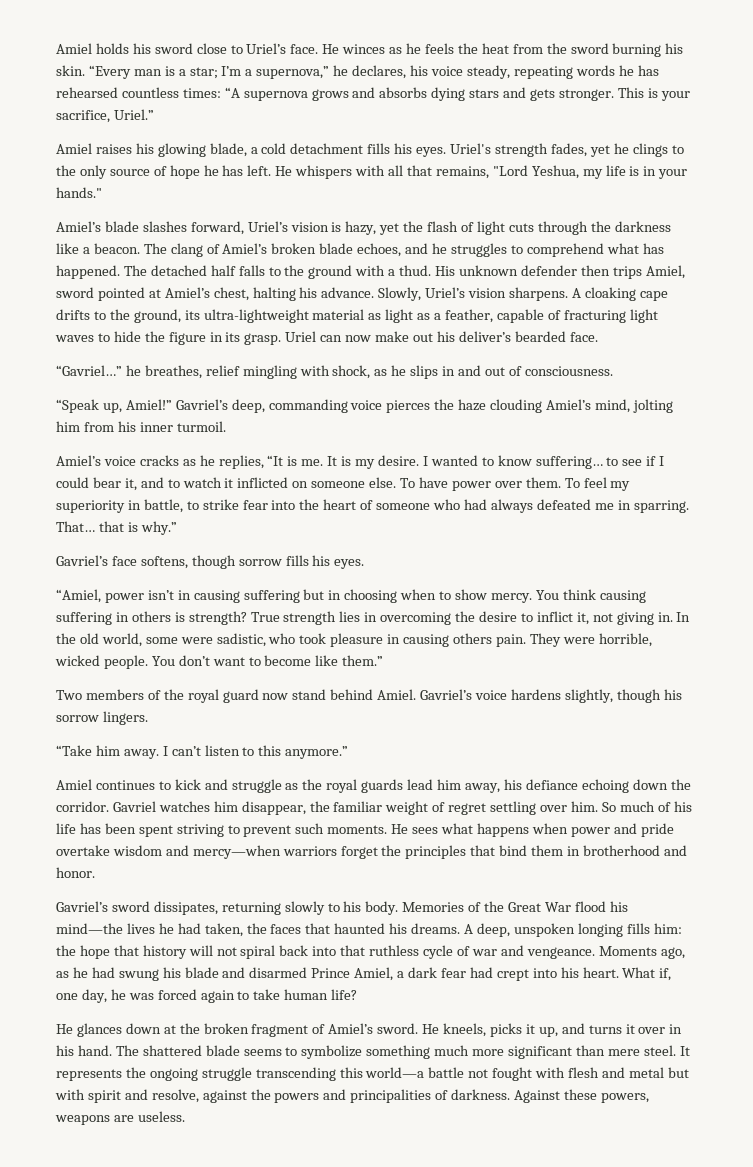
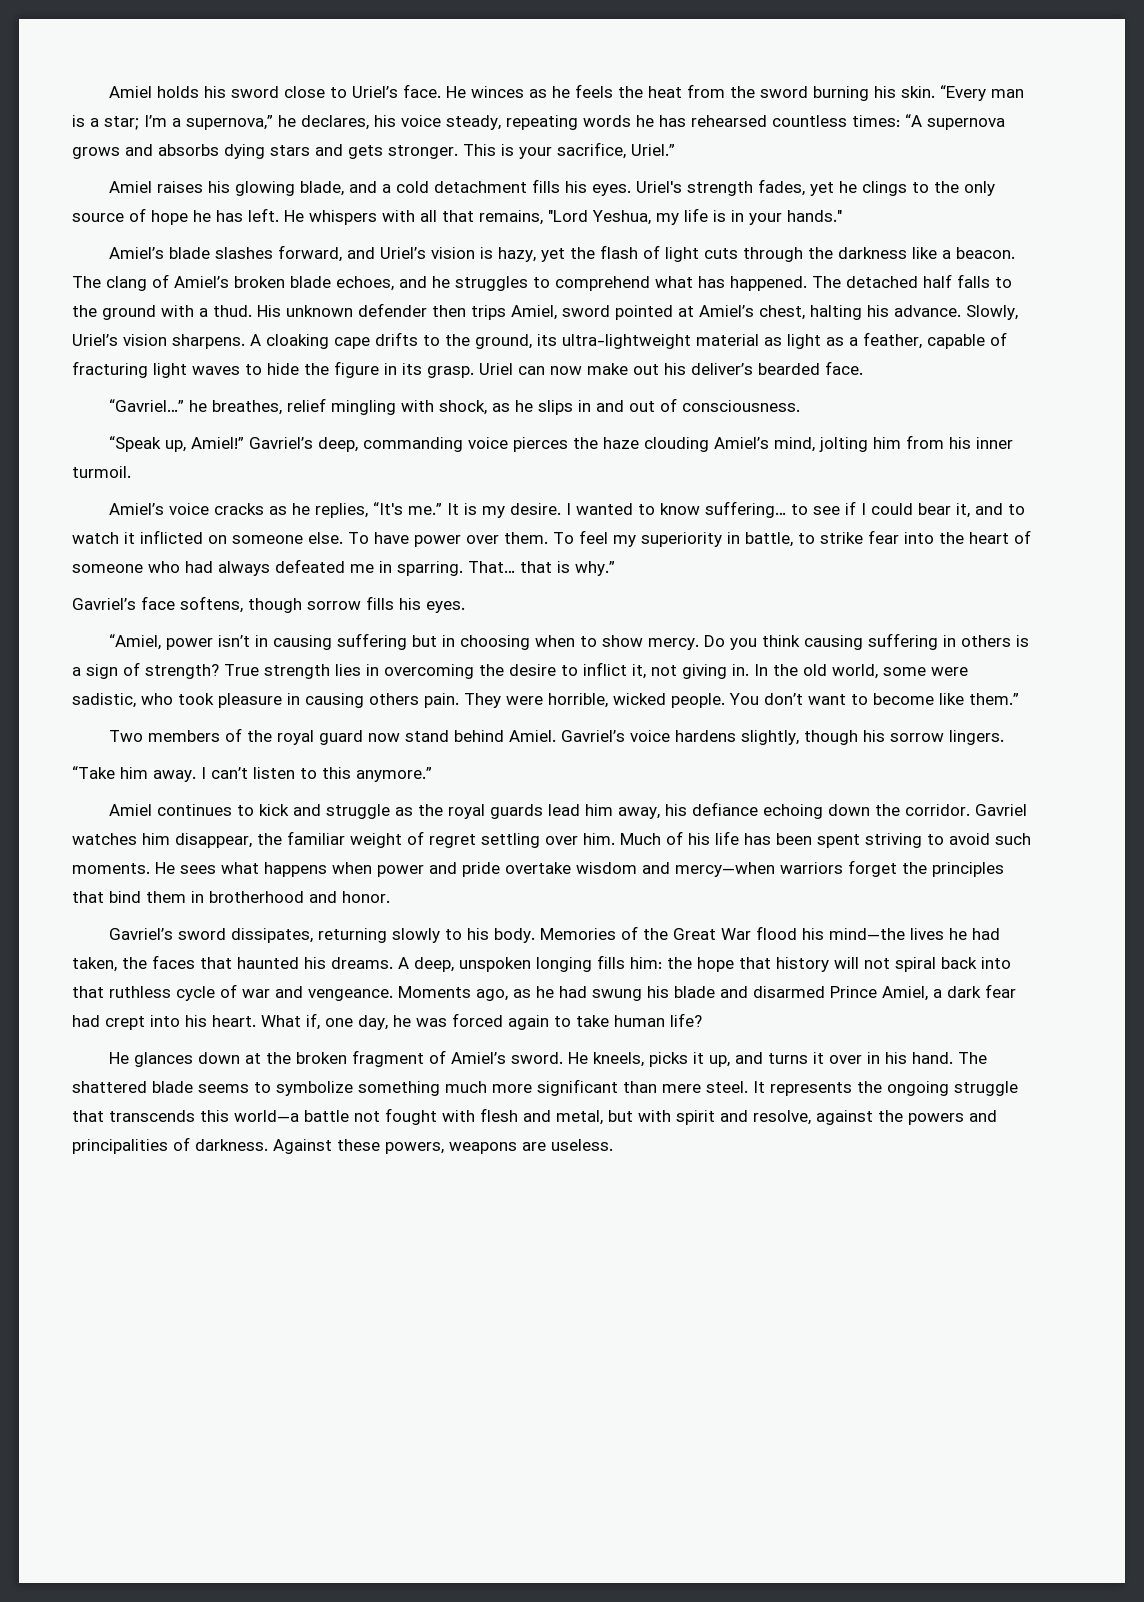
- Amiel raises his glowing blade, a cold detachment fills his eyes.
+ Amiel raises his glowing blade, and a cold detachment fills his eyes.
- Amiel’s blade slashes forward, Uriel’s vision is hazy, yet the flash of light cuts through the darkness like a beacon.
+ Amiel’s blade slashes forward, and Uriel’s vision is hazy, yet the flash of light cuts through the darkness like a beacon.
- Amiel’s voice cracks as he replies, “It is me.
+ Amiel’s voice cracks as he replies, “It's me.”
- You think causing suffering in others is strength?
+ Do you think causing suffering in others is a sign of strength?
- So much of his life has been spent striving to prevent such moments.
+ Much of his life has been spent striving to avoid such moments.
- It represents the ongoing struggle transcending this world—a battle not fought with flesh and metal but with spirit and resolve, against the powers and principalities of darkness.
+ It represents the ongoing struggle that transcends this world—a battle not fought with flesh and metal, but with spirit and resolve, against the powers and principalities of darkness.

